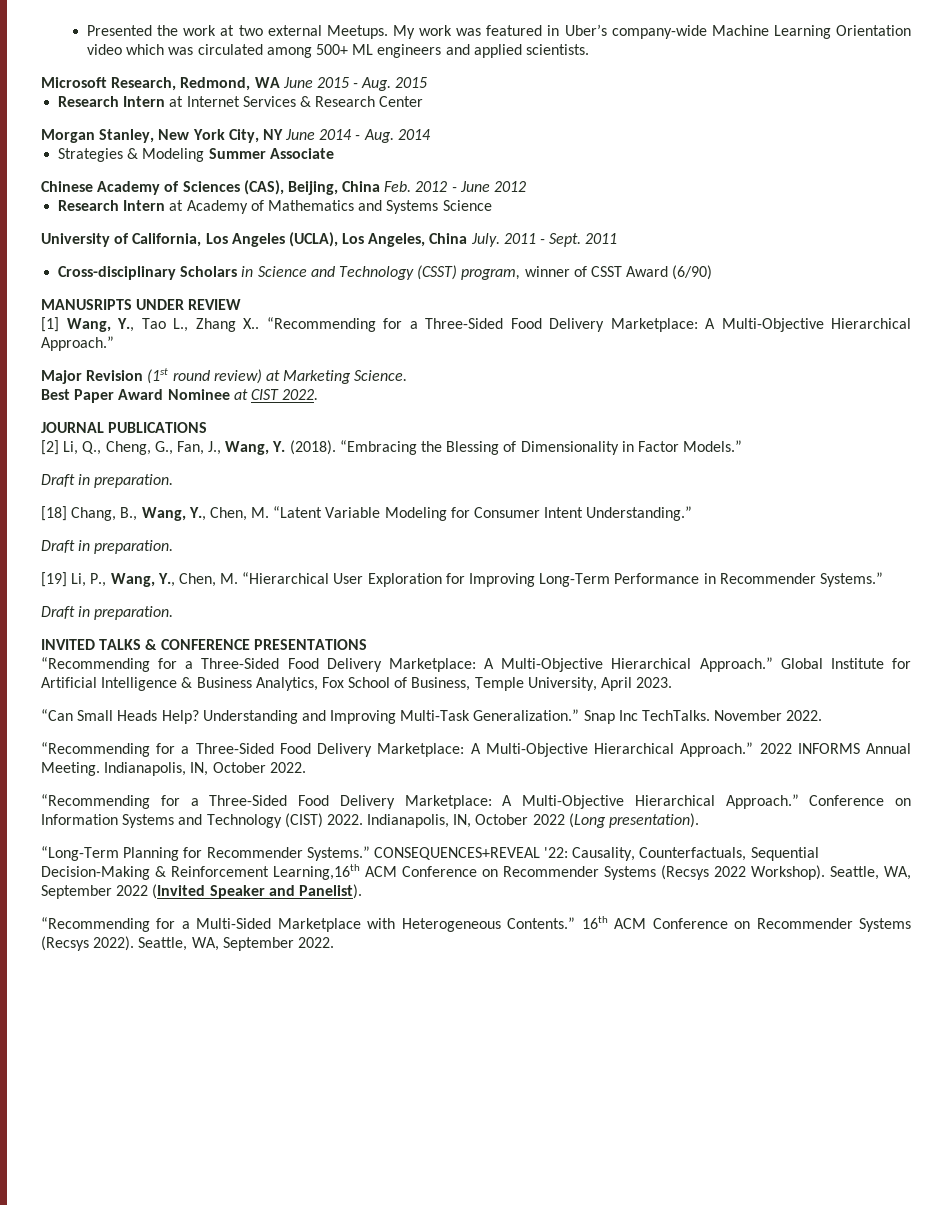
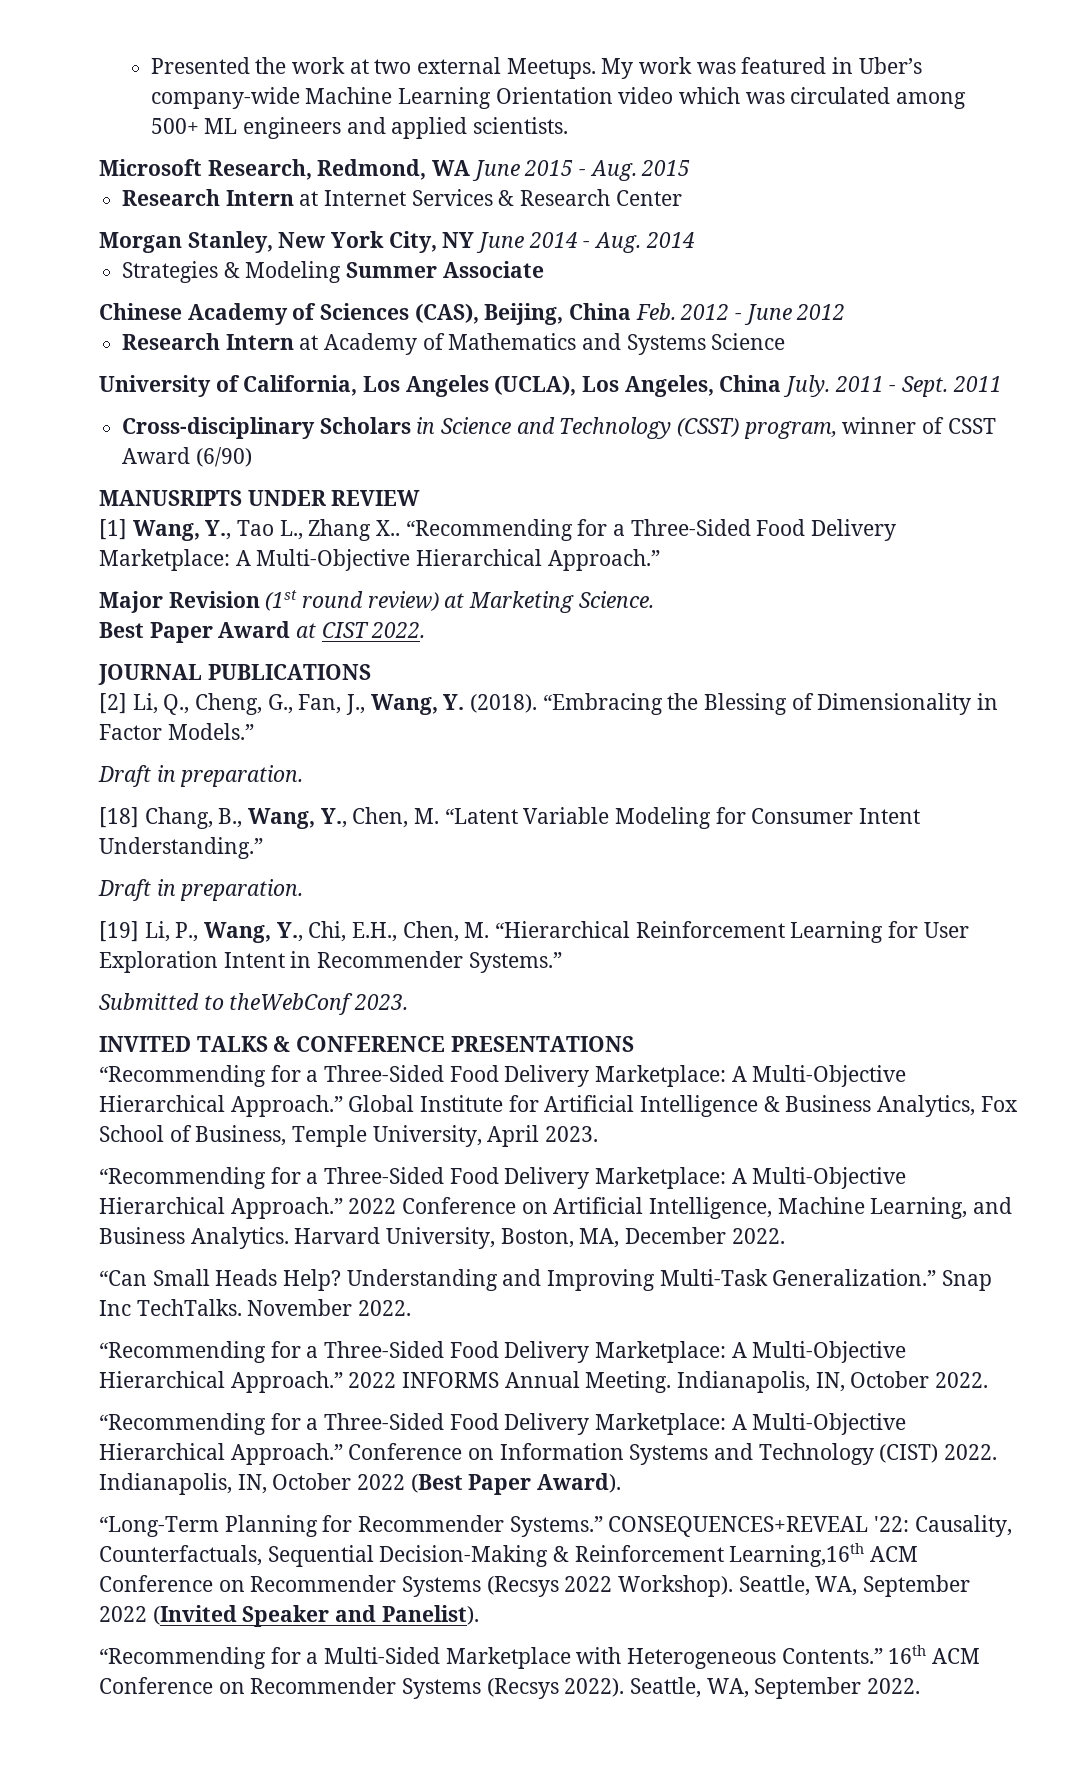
- Best Paper Award Nominee at CIST 2022.
+ Best Paper Award at CIST 2022.
- [19] Li, P., Wang, Y., Chen, M. “Hierarchical User Exploration for Improving Long-Term Performance in Recommender Systems.”
- Draft in preparation.
+ [19] Li, P., Wang, Y., Chi, E.H., Chen, M. “Hierarchical Reinforcement Learning for User Exploration Intent in Recommender Systems.”
+ Submitted to theWebConf 2023.
+ “Recommending for a Three-Sided Food Delivery Marketplace: A Multi-Objective Hierarchical Approach.” 2022 Conference on Artificial Intelligence, Machine Learning, and Business Analytics. Harvard University, Boston, MA, December 2022.
- Indianapolis, IN, October 2022 (Long presentation).
+ Indianapolis, IN, October 2022 (Best Paper Award).

